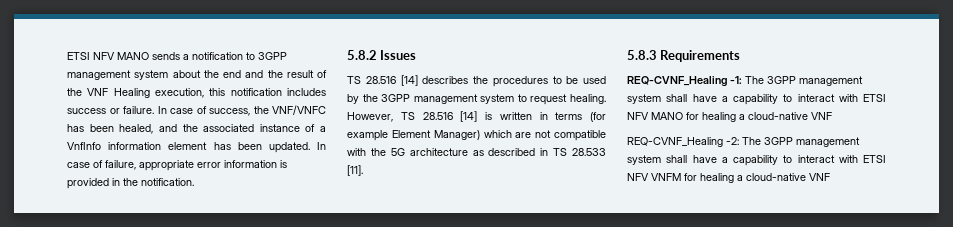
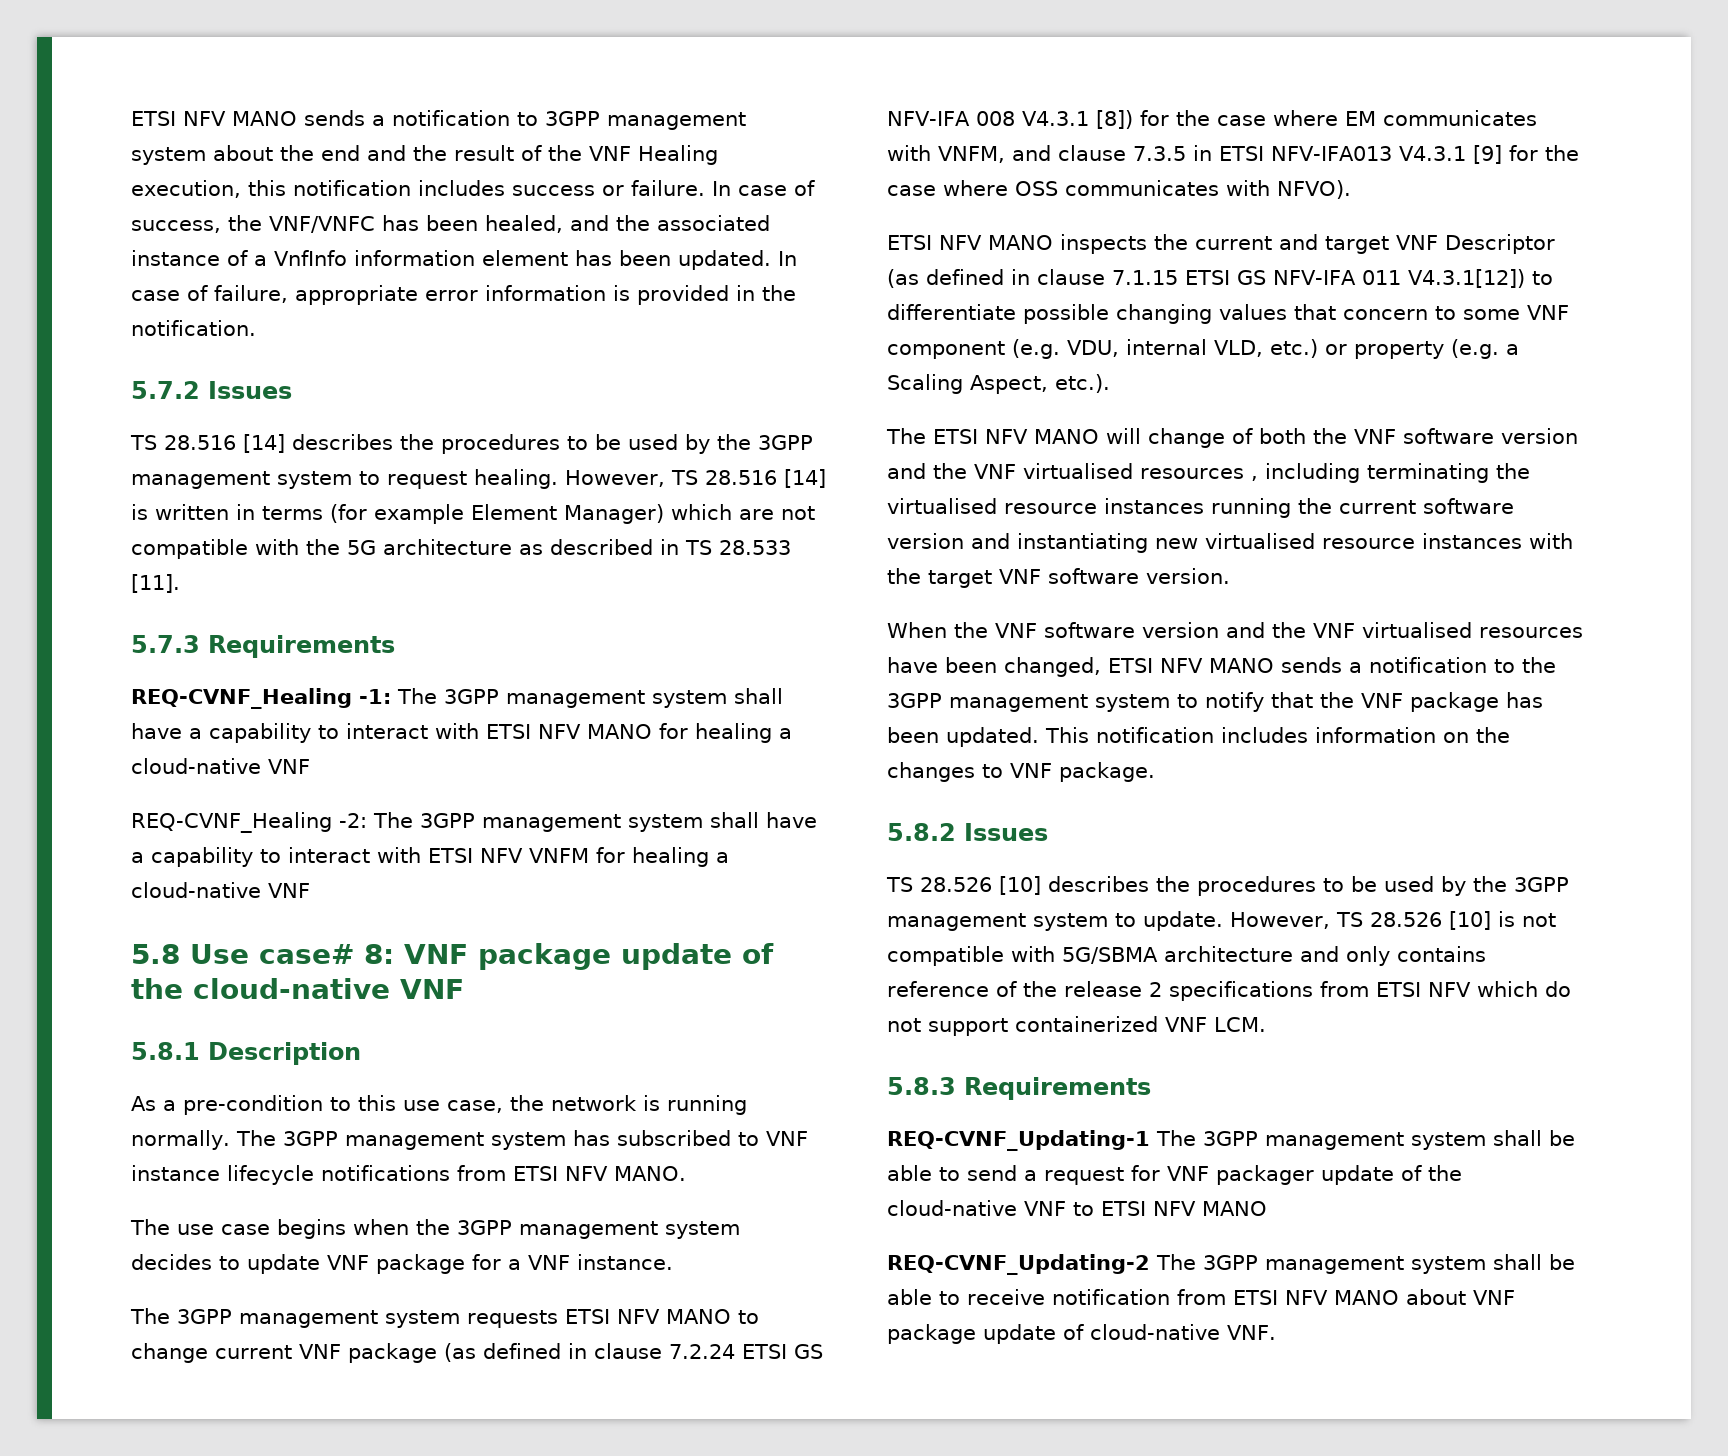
- 5.8.2 Issues
+ 5.7.2 Issues
- 5.8.3 Requirements
+ 5.7.3 Requirements
+ 5.8 Use case# 8: VNF package update of the cloud-native VNF
+ 5.8.1 Description
+ As a pre-condition to this use case, the network is running normally. The 3GPP management system has subscribed to VNF instance lifecycle notifications from ETSI NFV MANO.
+ The use case begins when the 3GPP management system decides to update VNF package for a VNF instance.
+ The 3GPP management system requests ETSI NFV MANO to change current VNF package (as defined in clause 7.2.24 ETSI GS NFV-IFA 008 V4.3.1 [8]) for the case where EM communicates with VNFM, and clause 7.3.5 in ETSI NFV-IFA013 V4.3.1 [9] for the case where OSS communicates with NFVO).
+ ETSI NFV MANO inspects the current and target VNF Descriptor (as defined in clause 7.1.15 ETSI GS NFV-IFA 011 V4.3.1[12]) to differentiate possible changing values that concern to some VNF component (e.g. VDU, internal VLD, etc.) or property (e.g. a Scaling Aspect, etc.).
+ The ETSI NFV MANO will change of both the VNF software version and the VNF virtualised resources , including terminating the virtualised resource instances running the current software version and instantiating new virtualised resource instances with the target VNF software version.
+ When the VNF software version and the VNF virtualised resources have been changed, ETSI NFV MANO sends a notification to the 3GPP management system to notify that the VNF package has been updated. This notification includes information on the changes to VNF package.
+ 5.8.2 Issues
+ TS 28.526 [10] describes the procedures to be used by the 3GPP management system to update. However, TS 28.526 [10] is not compatible with 5G/SBMA architecture and only contains reference of the release 2 specifications from ETSI NFV which do not support containerized VNF LCM.
+ 5.8.3 Requirements
+ REQ-CVNF_Updating-1 The 3GPP management system shall be able to send a request for VNF packager update of the cloud-native VNF to ETSI NFV MANO
+ REQ-CVNF_Updating-2 The 3GPP management system shall be able to receive notification from ETSI NFV MANO about VNF package update of cloud-native VNF.

